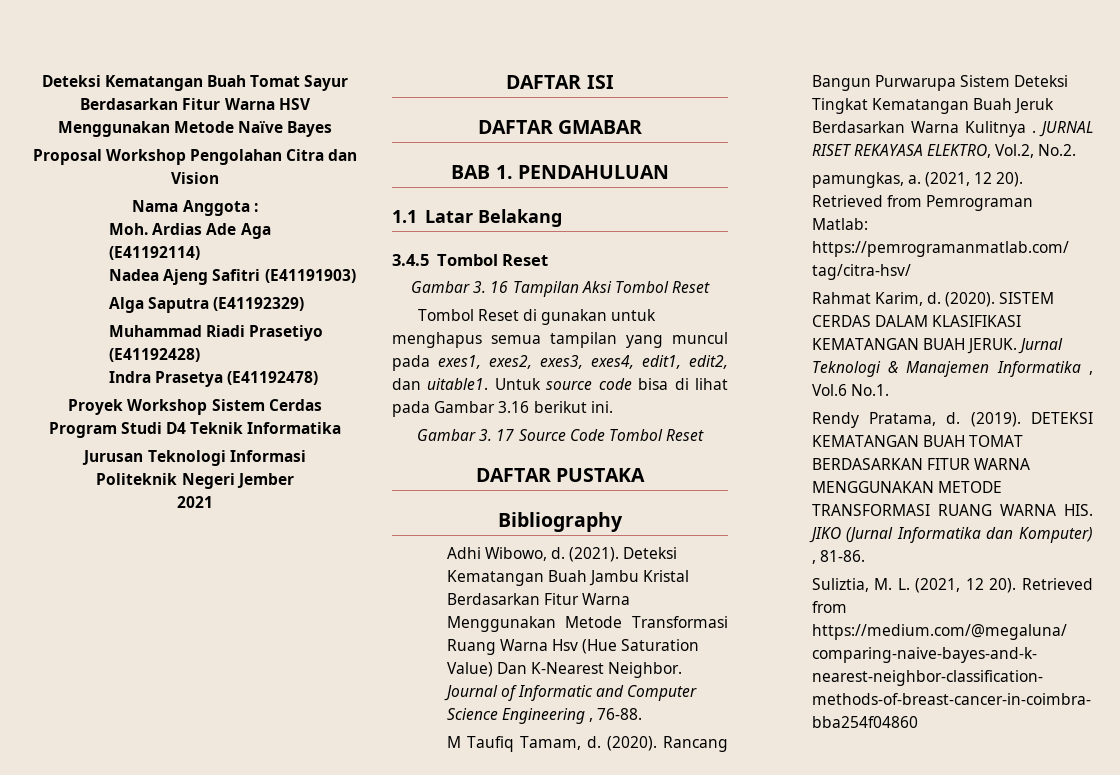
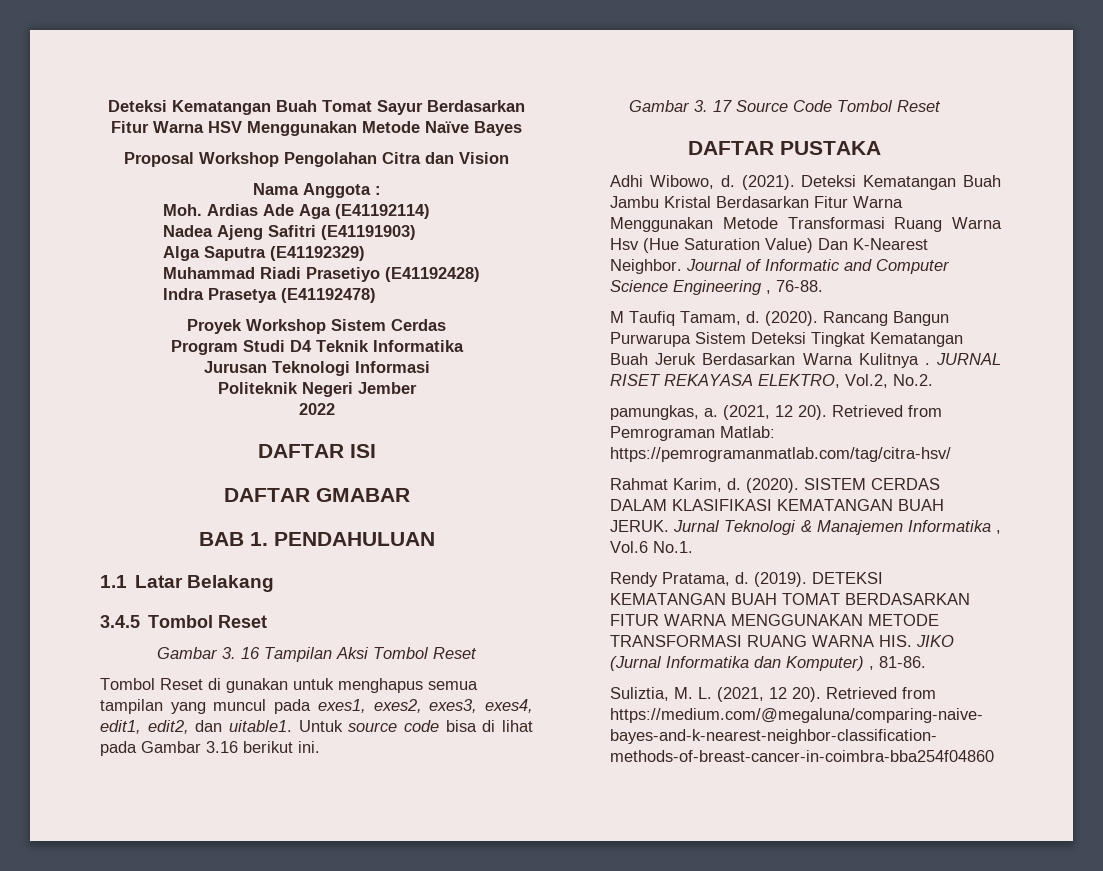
- 2021
+ 2022
- Bibliography

